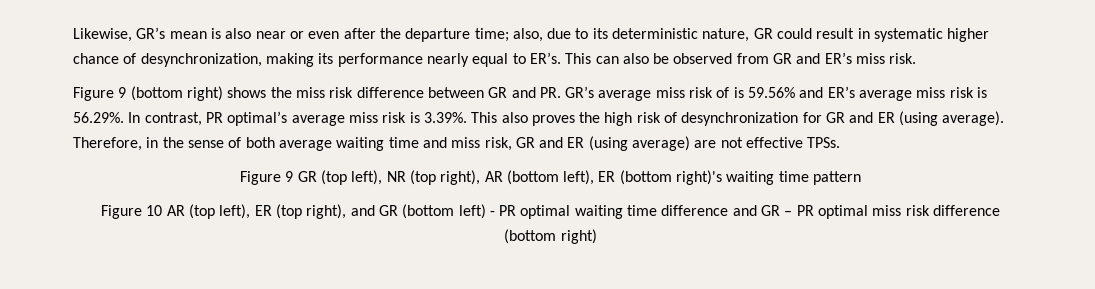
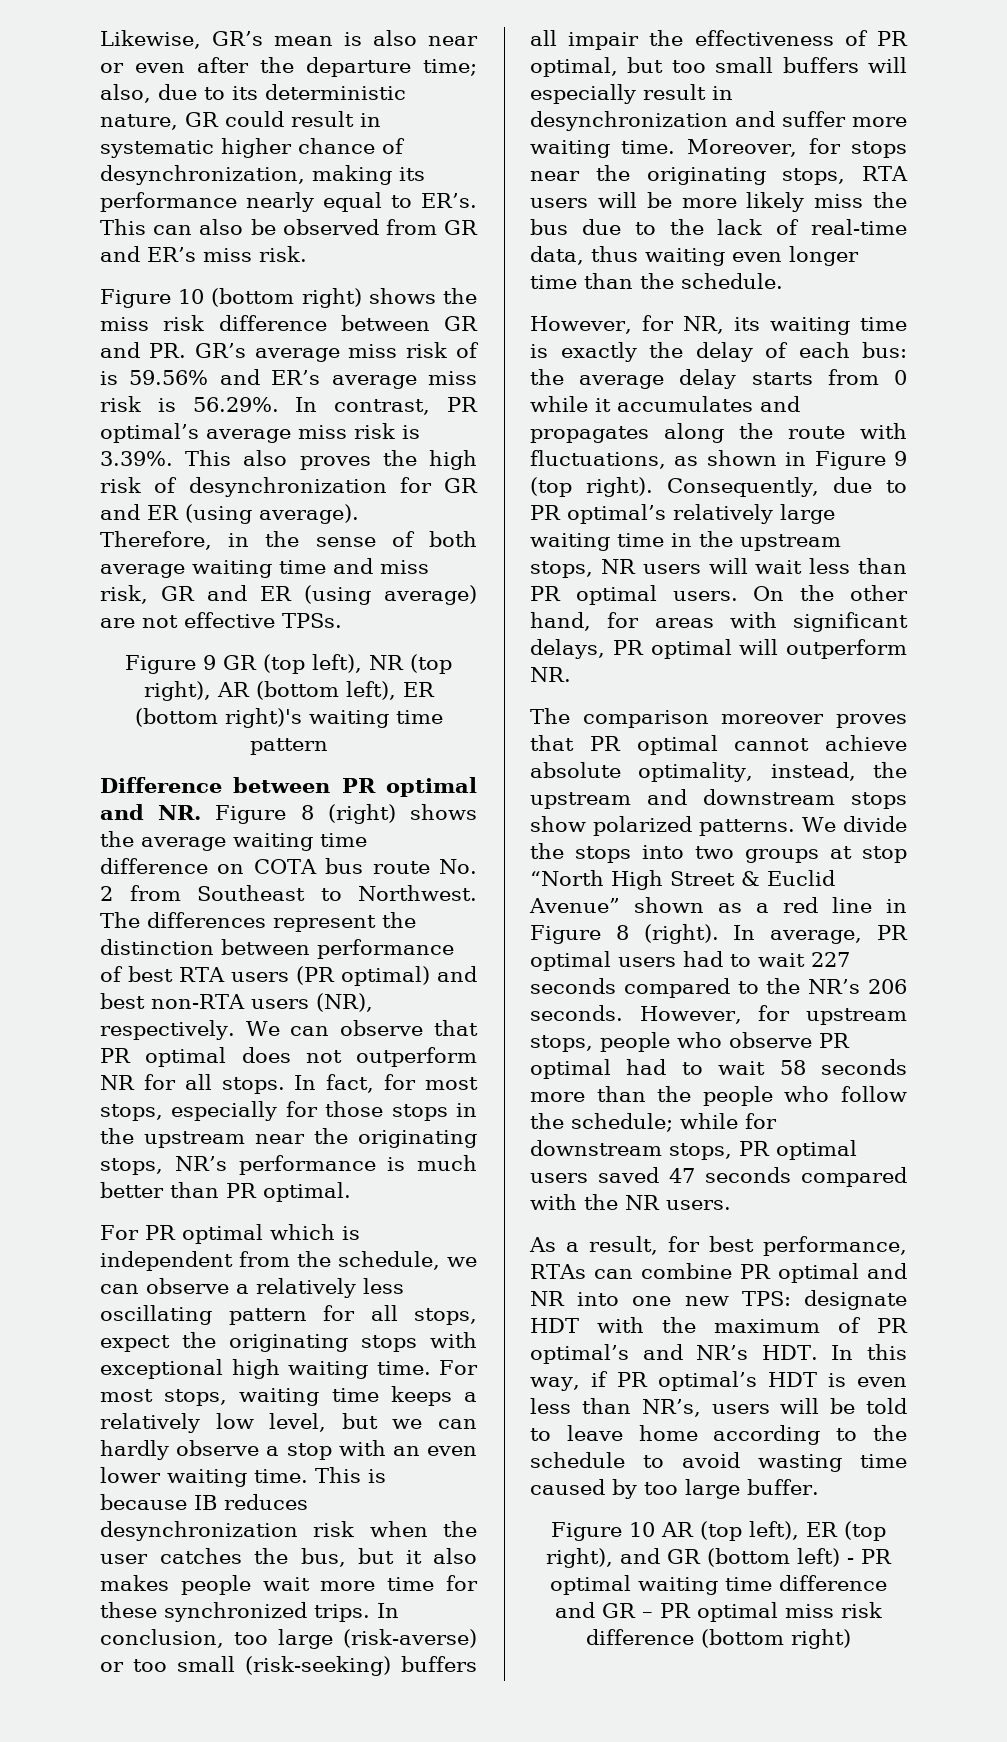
- Figure 9 (bottom right) shows the miss risk difference between GR and PR. GR’s average miss risk of is 59.56% and ER’s average miss risk is 56.29%. In contrast, PR optimal’s average miss risk is 3.39%. This also proves the high risk of desynchronization for GR and ER (using average).
+ Figure 10 (bottom right) shows the miss risk difference between GR and PR. GR’s average miss risk of is 59.56% and ER’s average miss risk is 56.29%. In contrast, PR optimal’s average miss risk is 3.39%. This also proves the high risk of desynchronization for GR and ER (using average).
+ Difference between PR optimal and NR. Figure 8 (right) shows the average waiting time difference on COTA bus route No. 2 from Southeast to Northwest. The differences represent the distinction between performance of best RTA users (PR optimal) and best non-RTA users (NR), respectively. We can observe that PR optimal does not outperform NR for all stops. In fact, for most stops, especially for those stops in the upstream near the originating stops, NR’s performance is much better than PR optimal.
+ For PR optimal which is independent from the schedule, we can observe a relatively less oscillating pattern for all stops, expect the originating stops with exceptional high waiting time. For most stops, waiting time keeps a relatively low level, but we can hardly observe a stop with an even lower waiting time. This is because IB reduces desynchronization risk when the user catches the bus, but it also makes people wait more time for these synchronized trips. In conclusion, too large (risk-averse) or too small (risk-seeking) buffers all impair the effectiveness of PR optimal, but too small buffers will especially result in desynchronization and suffer more waiting time. Moreover, for stops near the originating stops, RTA users will be more likely miss the bus due to the lack of real-time data, thus waiting even longer time than the schedule.
+ However, for NR, its waiting time is exactly the delay of each bus: the average delay starts from 0 while it accumulates and propagates along the route with fluctuations, as shown in Figure 9 (top right). Consequently, due to PR optimal’s relatively large waiting time in the upstream stops, NR users will wait less than PR optimal users. On the other hand, for areas with significant delays, PR optimal will outperform NR.
+ The comparison moreover proves that PR optimal cannot achieve absolute optimality, instead, the upstream and downstream stops show polarized patterns. We divide the stops into two groups at stop “North High Street & Euclid Avenue” shown as a red line in Figure 8 (right). In average, PR optimal users had to wait 227 seconds compared to the NR’s 206 seconds. However, for upstream stops, people who observe PR optimal had to wait 58 seconds more than the people who follow the schedule; while for downstream stops, PR optimal users saved 47 seconds compared with the NR users.
+ As a result, for best performance, RTAs can combine PR optimal and NR into one new TPS: designate HDT with the maximum of PR optimal’s and NR’s HDT. In this way, if PR optimal’s HDT is even less than NR’s, users will be told to leave home according to the schedule to avoid wasting time caused by too large buffer.

